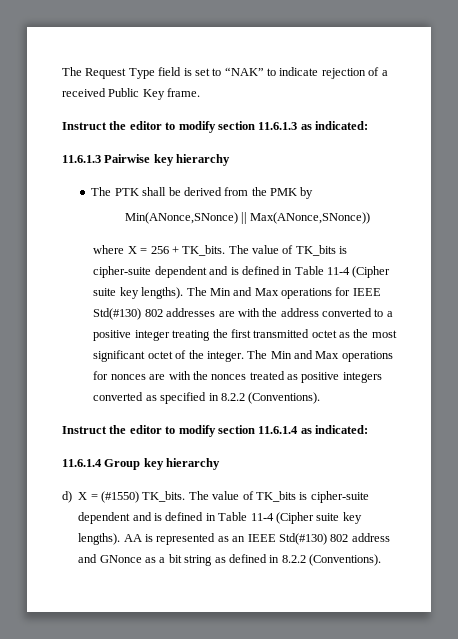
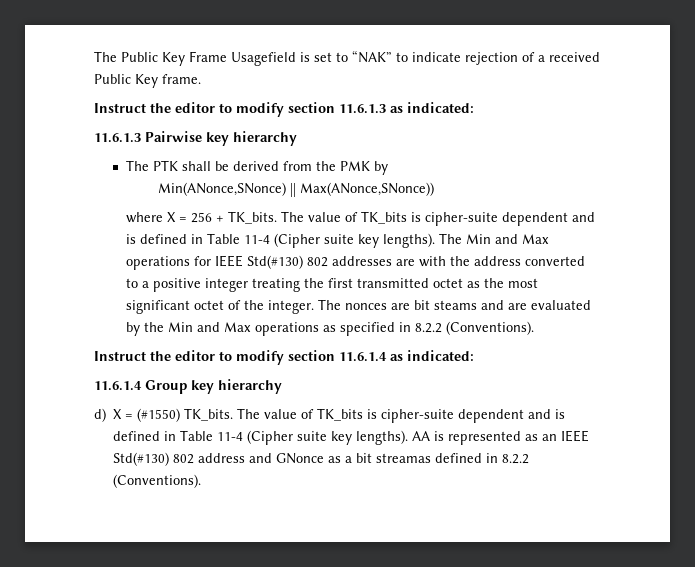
- The Request Type field is set to “NAK” to indicate rejection of a received Public Key frame.
+ The Public Key Frame Usagefield is set to “NAK” to indicate rejection of a received Public Key frame.
- The Min and Max operations for nonces are with the nonces treated as positive integers converted as specified in 8.2.2 (Conventions).
+ The nonces are bit steams and are evaluated by the Min and Max operations as specified in 8.2.2 (Conventions).
- AA is represented as an IEEE Std(#130) 802 address and GNonce as a bit string as defined in 8.2.2 (Conventions).
+ AA is represented as an IEEE Std(#130) 802 address and GNonce as a bit streamas defined in 8.2.2 (Conventions).

